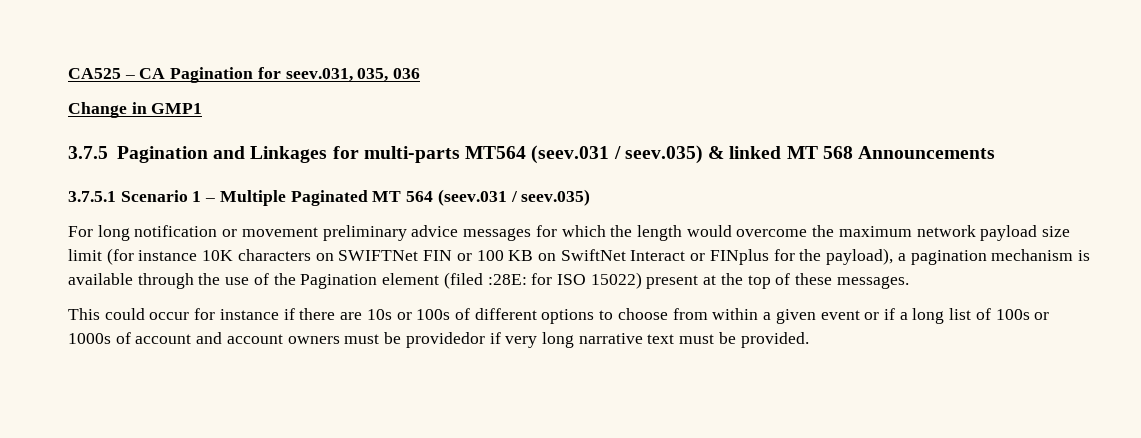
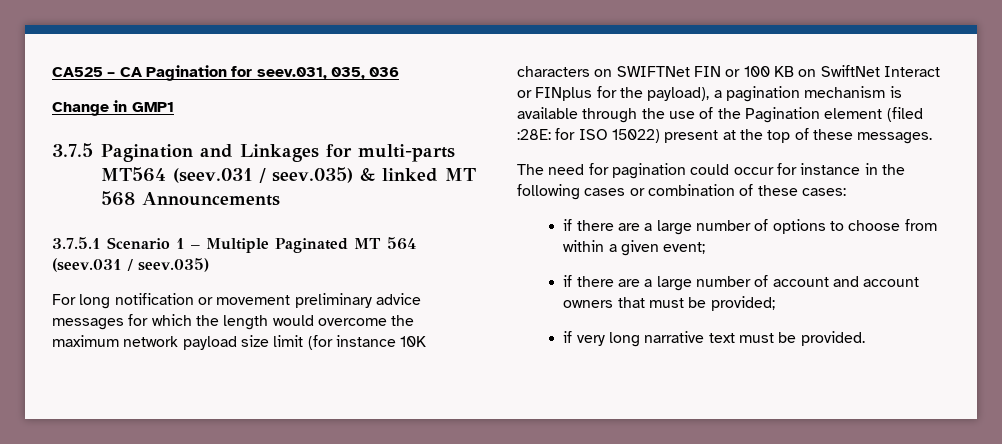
- This could occur for instance if there are 10s or 100s of different options to choose from within a given event or if a long list of 100s or 1000s of account and account owners must be providedor if very long narrative text must be provided.
+ The need for pagination could occur for instance in the following cases or combination of these cases:
+ if there are a large number of options to choose from within a given event;
+ if there are a large number of account and account owners that must be provided;
+ if very long narrative text must be provided.

